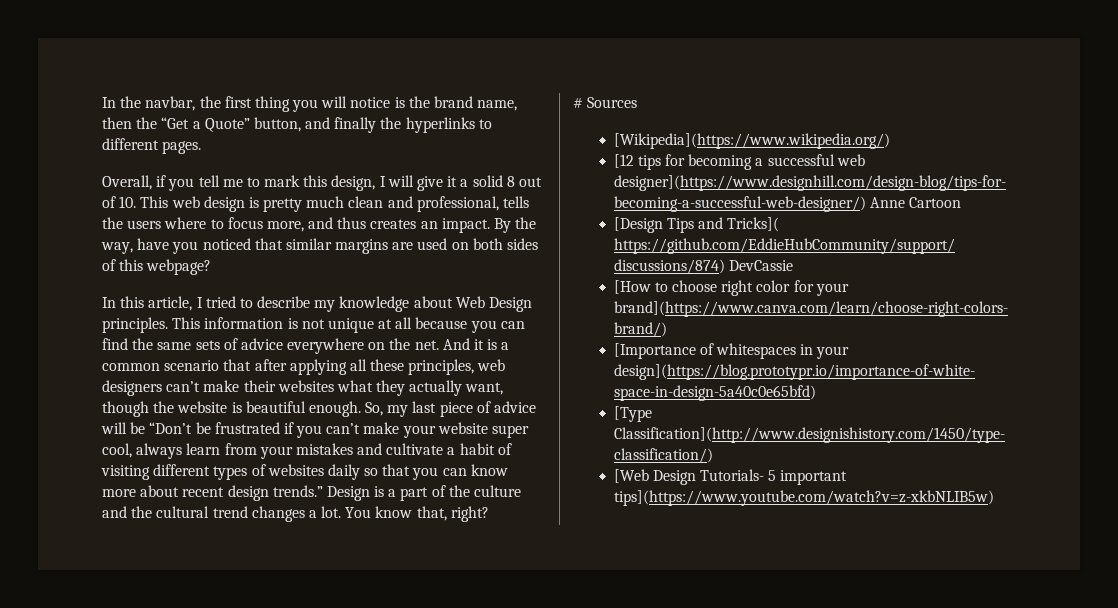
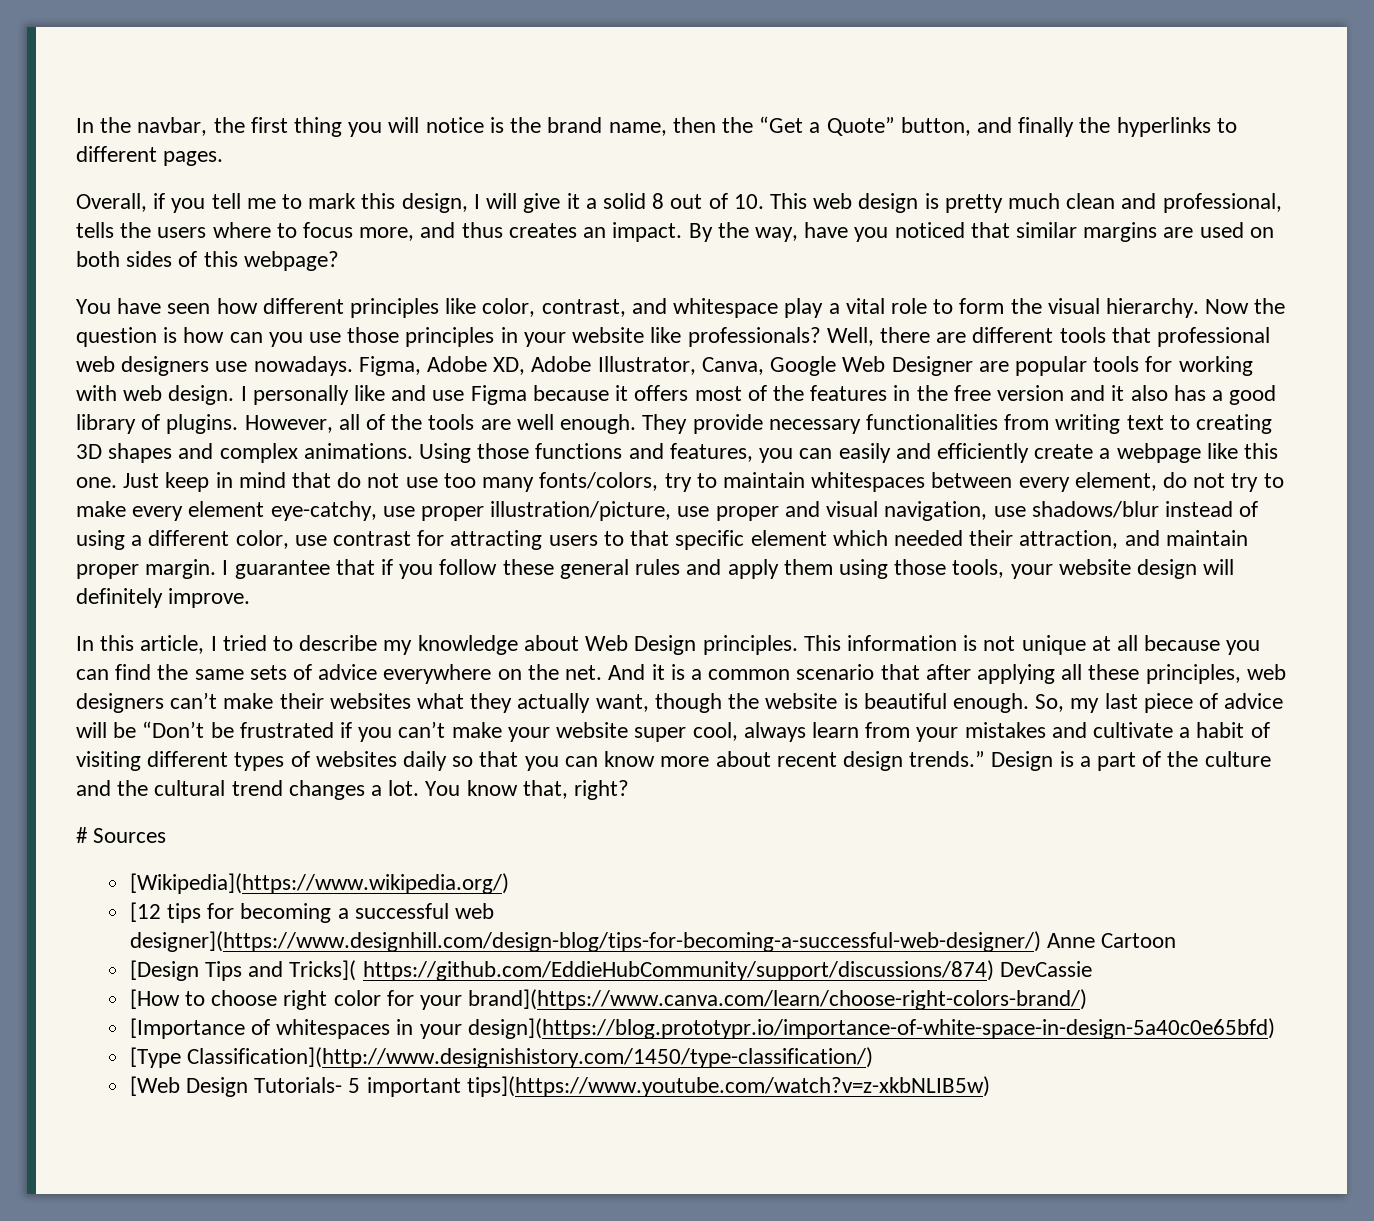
+ You have seen how different principles like color, contrast, and whitespace play a vital role to form the visual hierarchy. Now the question is how can you use those principles in your website like professionals? Well, there are different tools that professional web designers use nowadays. Figma, Adobe XD, Adobe Illustrator, Canva, Google Web Designer are popular tools for working with web design. I personally like and use Figma because it offers most of the features in the free version and it also has a good library of plugins. However, all of the tools are well enough. They provide necessary functionalities from writing text to creating 3D shapes and complex animations. Using those functions and features, you can easily and efficiently create a webpage like this one. Just keep in mind that do not use too many fonts/colors, try to maintain whitespaces between every element, do not try to make every element eye-catchy, use proper illustration/picture, use proper and visual navigation, use shadows/blur instead of using a different color, use contrast for attracting users to that specific element which needed their attraction, and maintain proper margin. I guarantee that if you follow these general rules and apply them using those tools, your website design will definitely improve.

